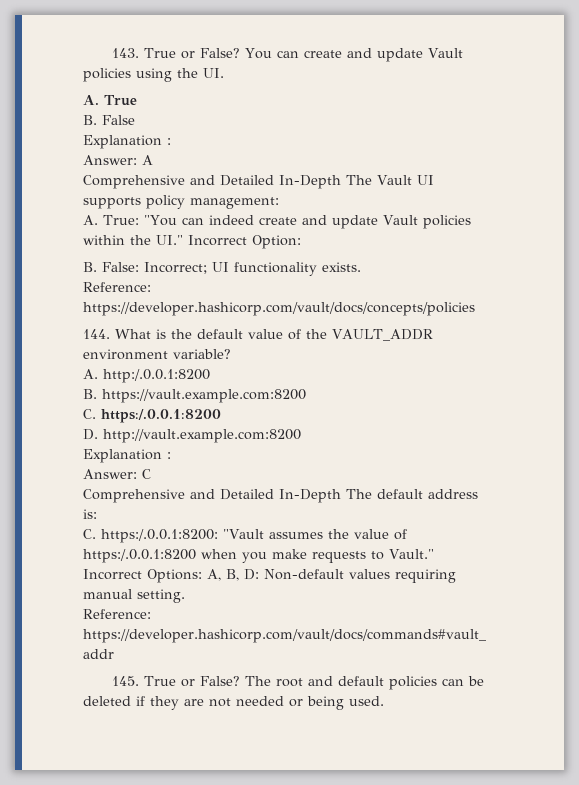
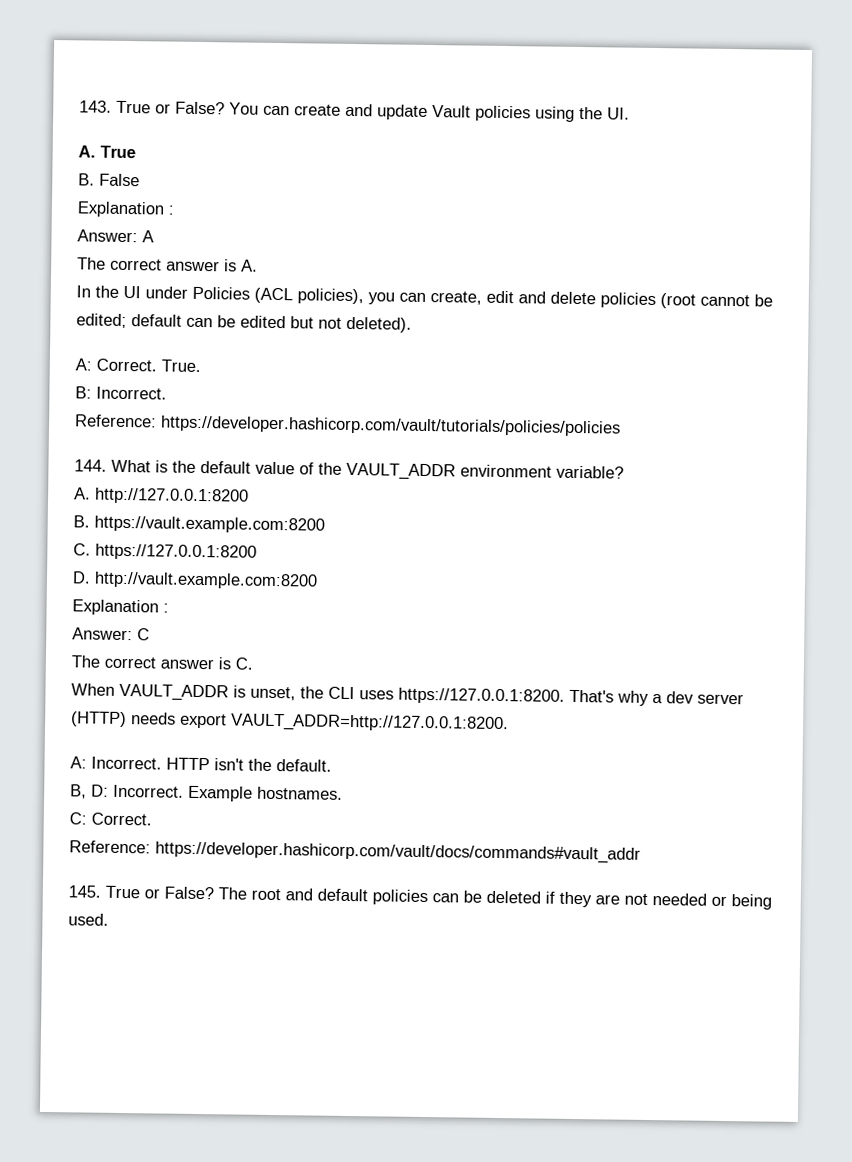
- Comprehensive and Detailed In-Depth The Vault UI supports policy management:
- A. True: "You can indeed create and update Vault policies within the UI." Incorrect Option:
- B. False: Incorrect; UI functionality exists.
- Reference: https://developer.hashicorp.com/vault/docs/concepts/policies
+ The correct answer is A.
+ In the UI under Policies (ACL policies), you can create, edit and delete policies (root cannot be edited; default can be edited but not deleted).
+ A: Correct. True.
+ B: Incorrect.
+ Reference: https://developer.hashicorp.com/vault/tutorials/policies/policies
- A. http:/.0.0.1:8200
+ A. http://127.0.0.1:8200
- C. https:/.0.0.1:8200
+ C. https://127.0.0.1:8200
- Comprehensive and Detailed In-Depth The default address is:
- C. https:/.0.0.1:8200: "Vault assumes the value of https:/.0.0.1:8200 when you make requests to Vault." Incorrect Options: A, B, D: Non-default values requiring manual setting.
+ The correct answer is C.
+ When VAULT_ADDR is unset, the CLI uses https://127.0.0.1:8200. That's why a dev server (HTTP) needs export VAULT_ADDR=http://127.0.0.1:8200.
+ A: Incorrect. HTTP isn't the default.
+ B, D: Incorrect. Example hostnames.
+ C: Correct.

